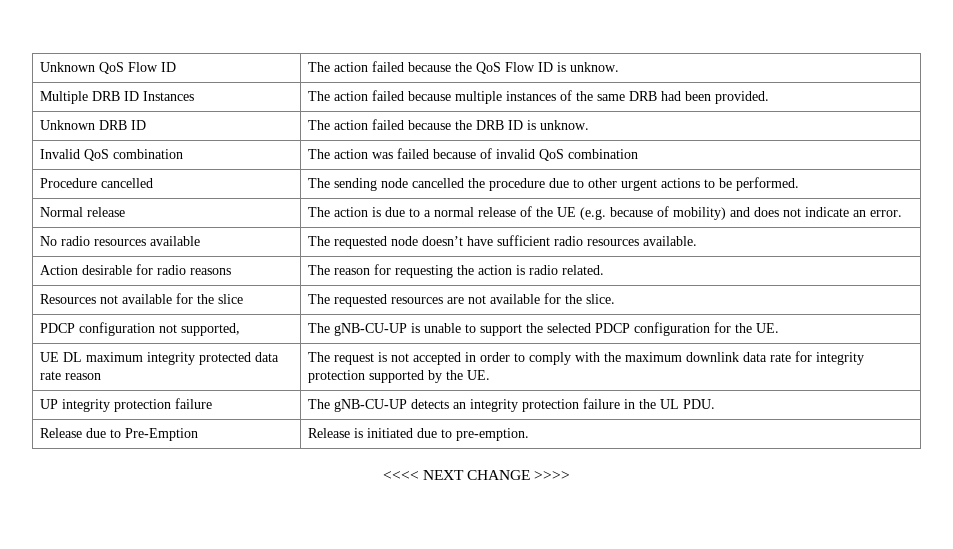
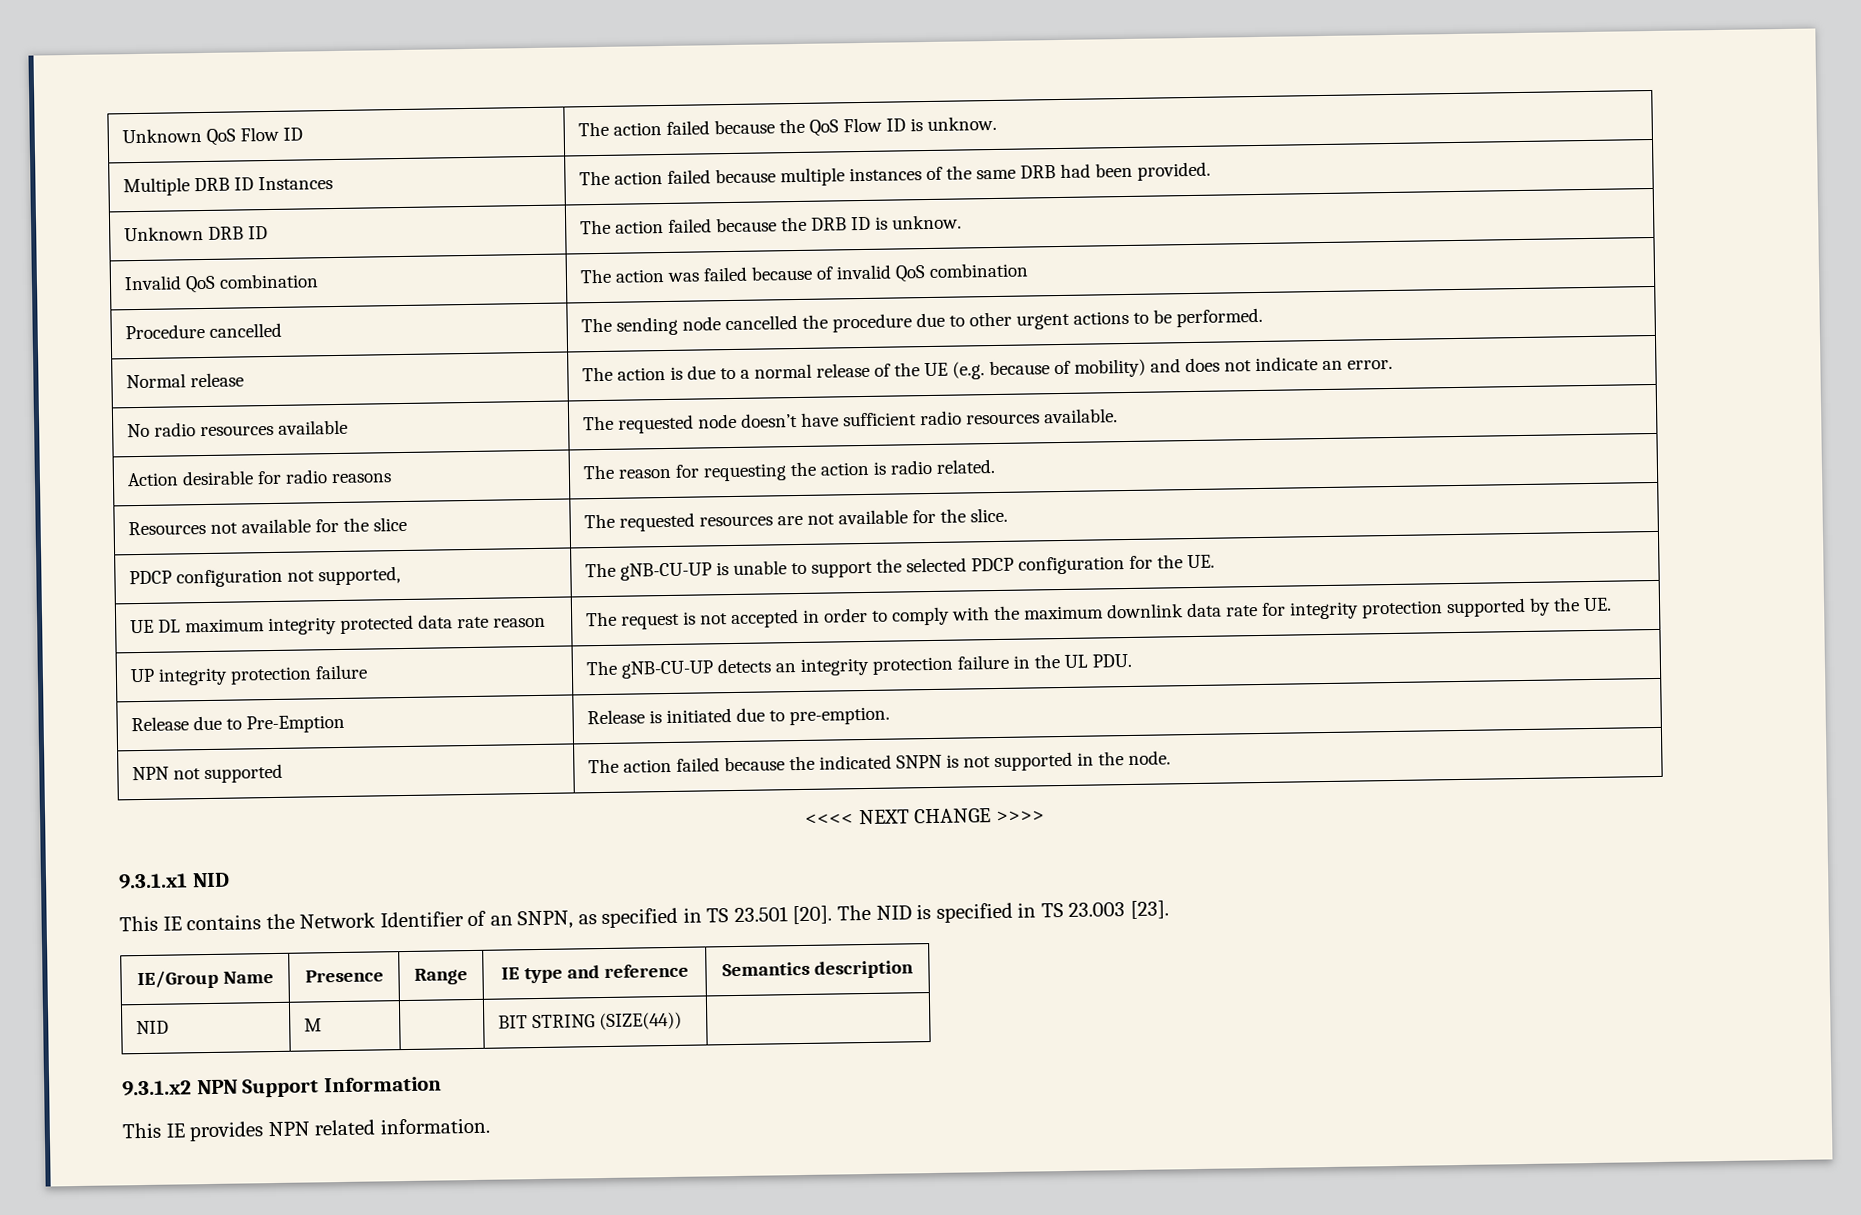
+ NPN not supported | The action failed because the indicated SNPN is not supported in the node.
  <<<< NEXT CHANGE >>>>
+ 9.3.1.x1 NID
+ This IE contains the Network Identifier of an SNPN, as specified in TS 23.501 [20]. The NID is specified in TS 23.003 [23].
+ IE/Group Name | Presence | Range | IE type and reference | Semantics description
+ NID | M | | BIT STRING (SIZE(44)) |
+ 9.3.1.x2 NPN Support Information
+ This IE provides NPN related information.

